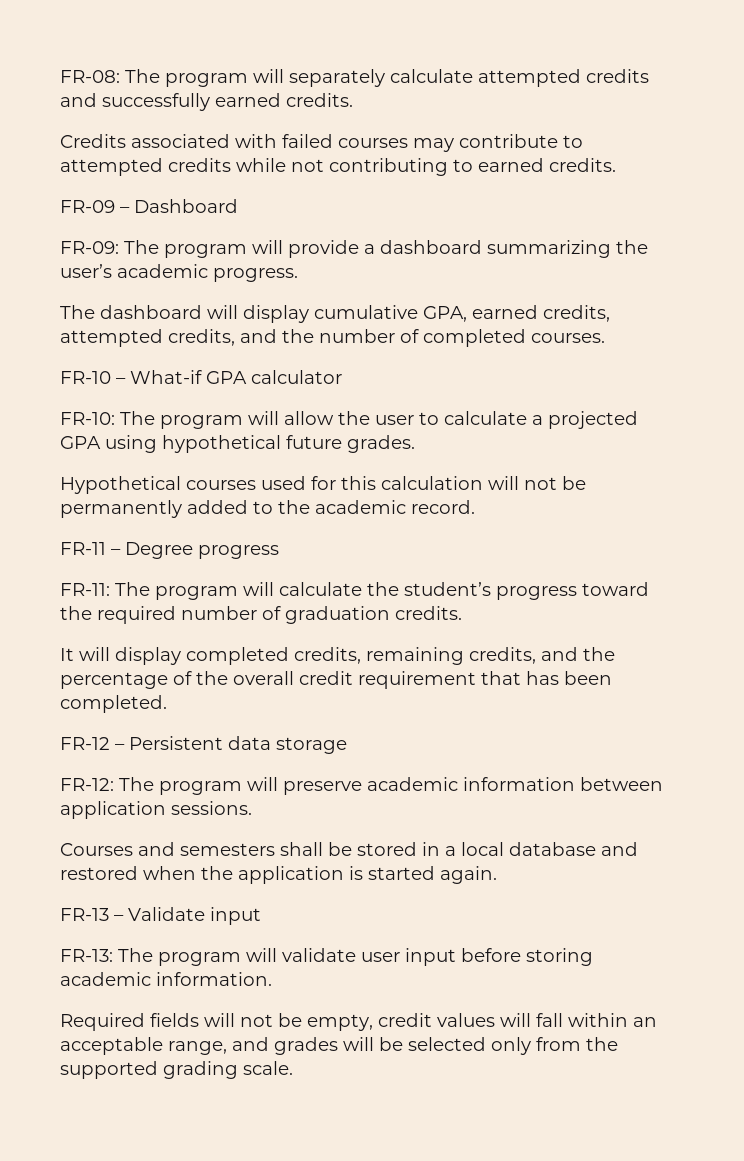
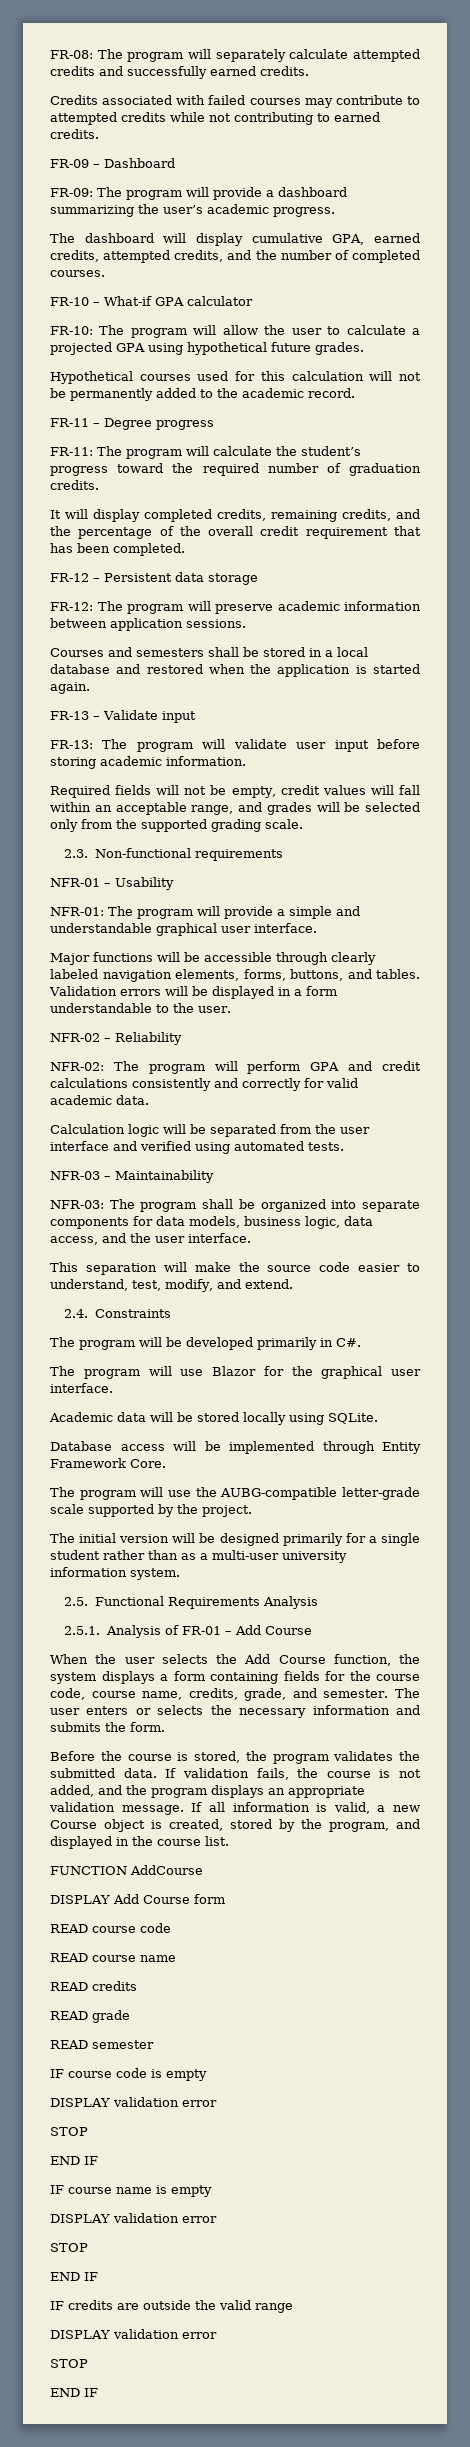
+ 2.3. Non-functional requirements
+ NFR-01 – Usability
+ NFR-01: The program will provide a simple and understandable graphical user interface.
+ Major functions will be accessible through clearly labeled navigation elements, forms, buttons, and tables. Validation errors will be displayed in a form understandable to the user.
+ NFR-02 – Reliability
+ NFR-02: The program will perform GPA and credit calculations consistently and correctly for valid academic data.
+ Calculation logic will be separated from the user interface and verified using automated tests.
+ NFR-03 – Maintainability
+ NFR-03: The program shall be organized into separate components for data models, business logic, data access, and the user interface.
+ This separation will make the source code easier to understand, test, modify, and extend.
+ 2.4. Constraints
+ The program will be developed primarily in C#.
+ The program will use Blazor for the graphical user interface.
+ Academic data will be stored locally using SQLite.
+ Database access will be implemented through Entity Framework Core.
+ The program will use the AUBG-compatible letter-grade scale supported by the project.
+ The initial version will be designed primarily for a single student rather than as a multi-user university information system.
+ 2.5. Functional Requirements Analysis
+ 2.5.1. Analysis of FR-01 – Add Course
+ When the user selects the Add Course function, the system displays a form containing fields for the course code, course name, credits, grade, and semester. The user enters or selects the necessary information and submits the form.
+ Before the course is stored, the program validates the submitted data. If validation fails, the course is not added, and the program displays an appropriate validation message. If all information is valid, a new Course object is created, stored by the program, and displayed in the course list.
+ FUNCTION AddCourse
+ DISPLAY Add Course form
+ READ course code
+ READ course name
+ READ credits
+ READ grade
+ READ semester
+ IF course code is empty
+ DISPLAY validation error
+ STOP
+ END IF
+ IF course name is empty
+ DISPLAY validation error
+ STOP
+ END IF
+ IF credits are outside the valid range
+ DISPLAY validation error
+ STOP
+ END IF

